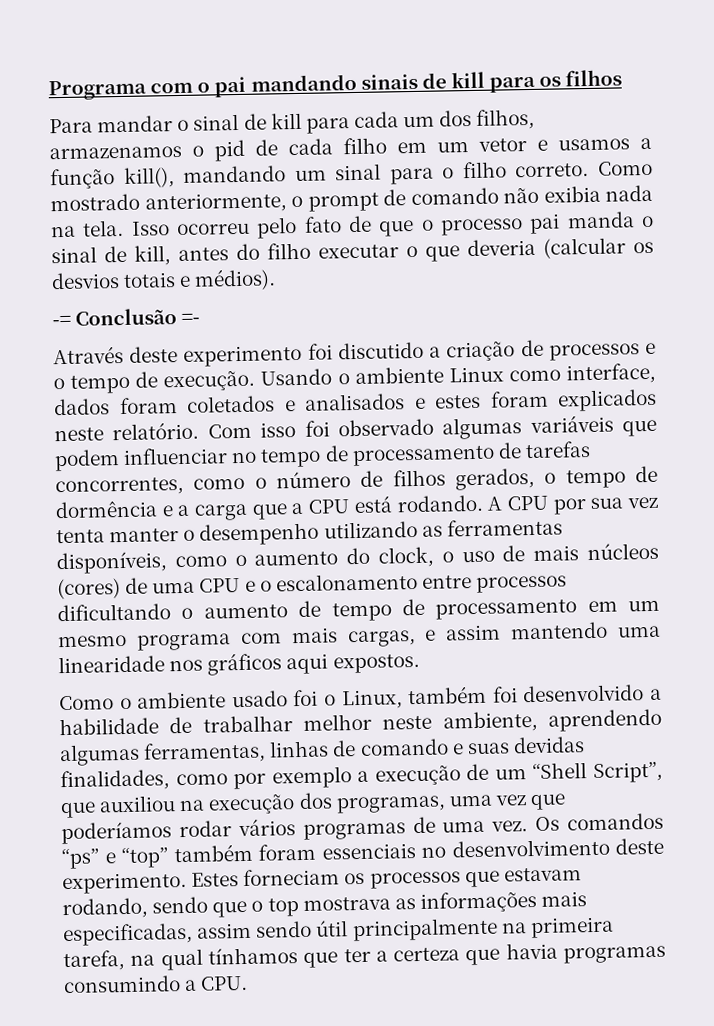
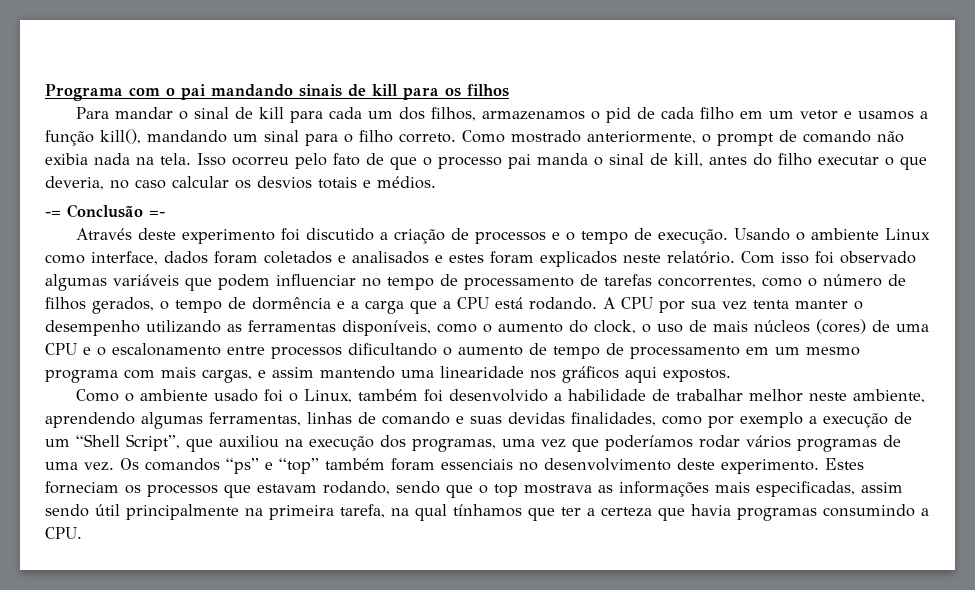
- Isso ocorreu pelo fato de que o processo pai manda o sinal de kill, antes do filho executar o que deveria (calcular os desvios totais e médios).
+ Isso ocorreu pelo fato de que o processo pai manda o sinal de kill, antes do filho executar o que deveria, no caso calcular os desvios totais e médios.

